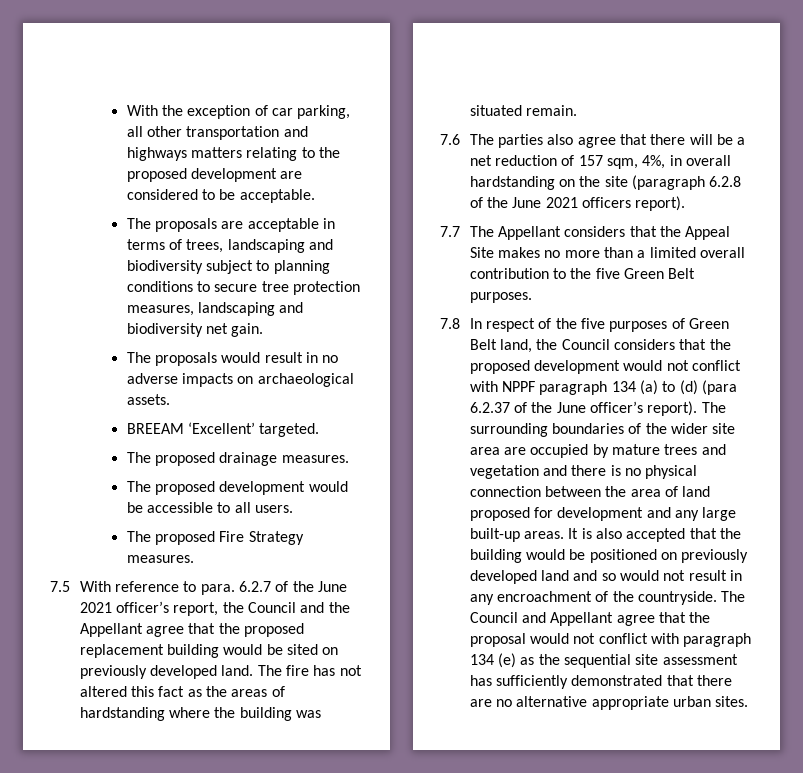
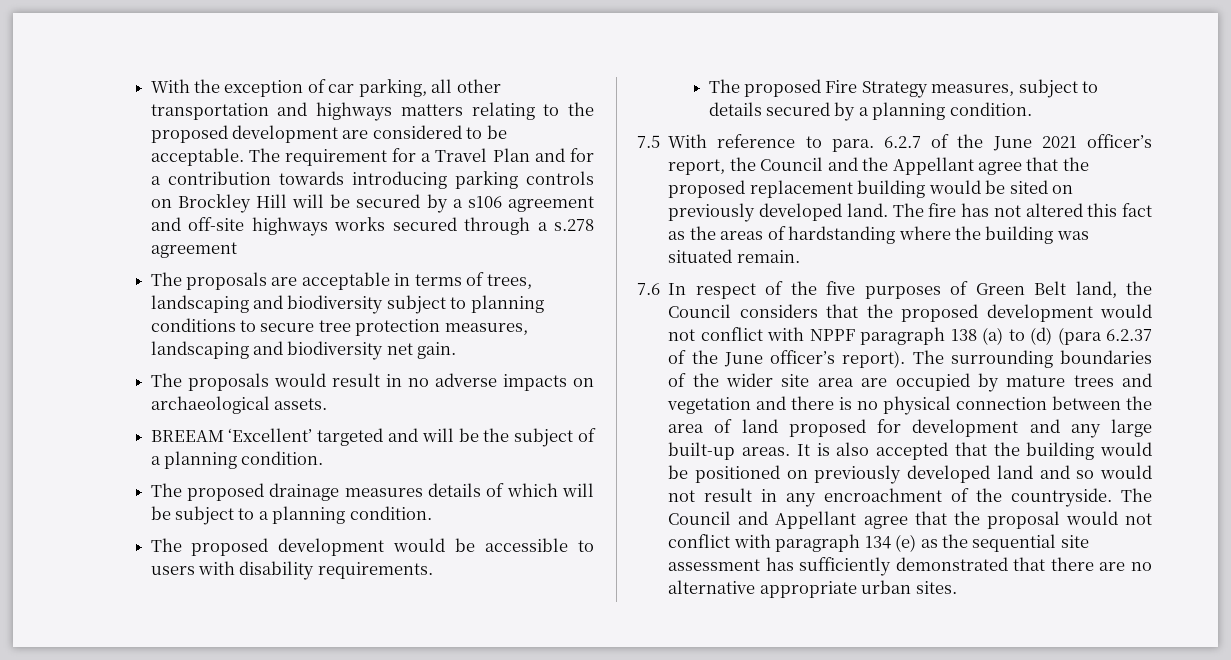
+ The requirement for a Travel Plan and for a contribution towards introducing parking controls on Brockley Hill will be secured by a s106 agreement and off-site highways works secured through a s.278 agreement
- BREEAM ‘Excellent’ targeted.
- The proposed drainage measures.
+ BREEAM ‘Excellent’ targeted and will be the subject of a planning condition.
+ The proposed drainage measures details of which will be subject to a planning condition.
- The proposed development would be accessible to all users.
+ The proposed development would be accessible to users with disability requirements.
- The proposed Fire Strategy measures.
+ The proposed Fire Strategy measures, subject to details secured by a planning condition.
- 7.6 The parties also agree that there will be a net reduction of 157 sqm, 4%, in overall hardstanding on the site (paragraph 6.2.8 of the June 2021 officers report).
- 7.7 The Appellant considers that the Appeal Site makes no more than a limited overall contribution to the five Green Belt purposes.
- 7.8 In respect of the five purposes of Green Belt land, the Council considers that the proposed development would not conflict with NPPF paragraph 134 (a) to (d) (para 6.2.37 of the June officer’s report).
+ 7.6 In respect of the five purposes of Green Belt land, the Council considers that the proposed development would not conflict with NPPF paragraph 138 (a) to (d) (para 6.2.37 of the June officer’s report).

